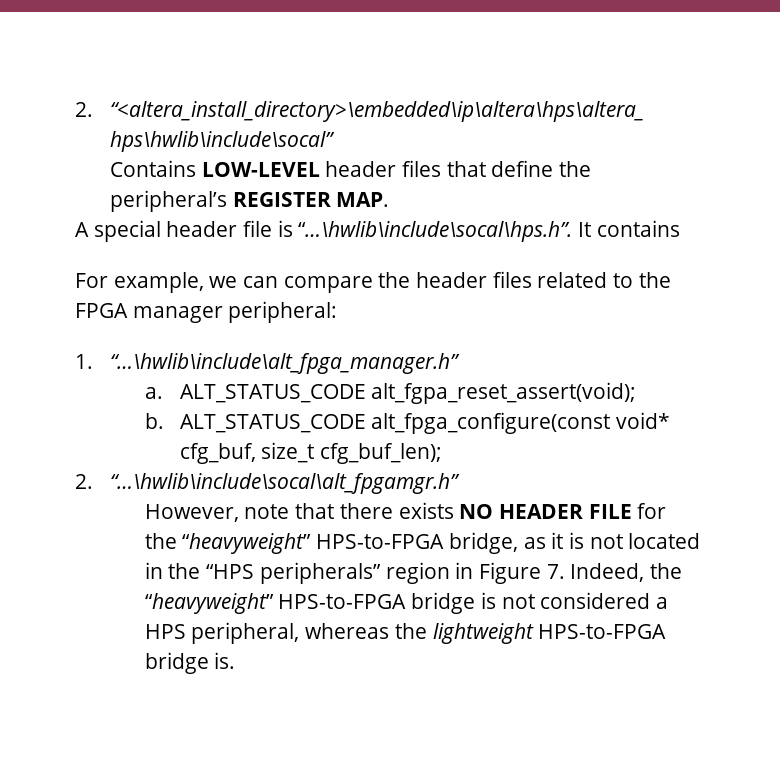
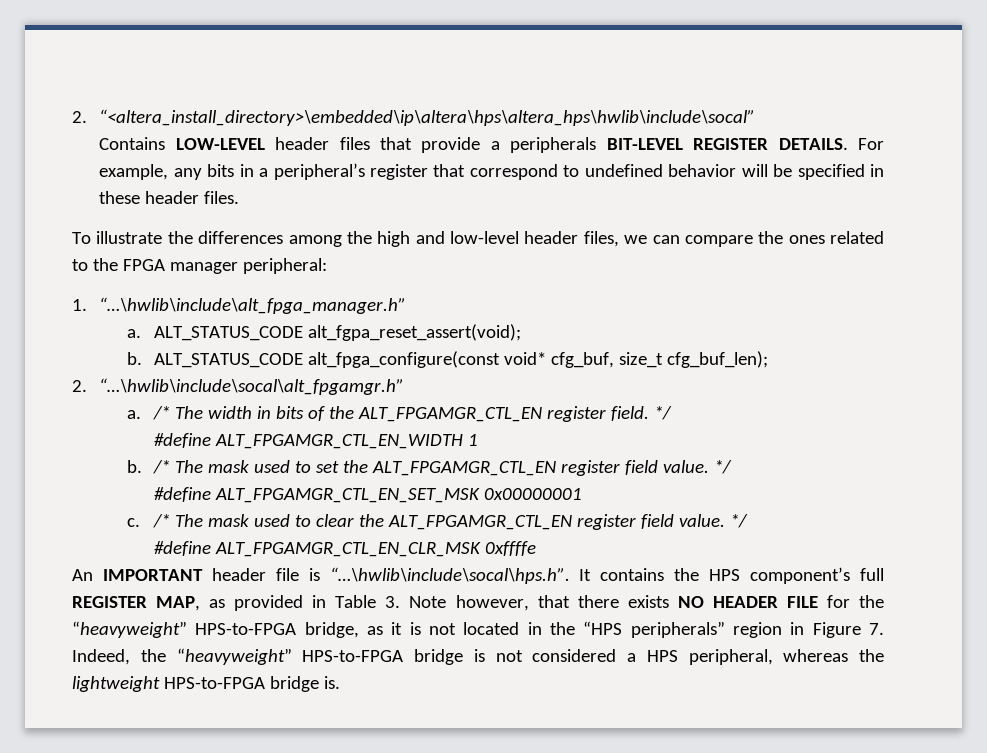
- Contains LOW-LEVEL header files that define the peripheral’s REGISTER MAP.
- A special header file is “…\hwlib\include\socal\hps.h”. It contains
- For example, we can compare the header files related to the FPGA manager peripheral:
+ Contains LOW-LEVEL header files that provide a peripherals BIT-LEVEL REGISTER DETAILS. For example, any bits in a peripheral’s register that correspond to undefined behavior will be specified in these header files.
+ To illustrate the differences among the high and low-level header files, we can compare the ones related to the FPGA manager peripheral:
- However, note that there exists NO HEADER FILE for the “heavyweight” HPS-to-FPGA bridge, as it is not located in the “HPS peripherals” region in Figure 7. Indeed, the “heavyweight” HPS-to-FPGA bridge is not considered a HPS peripheral, whereas the lightweight HPS-to-FPGA bridge is.
+ a. /* The width in bits of the ALT_FPGAMGR_CTL_EN register field. */
+ #define ALT_FPGAMGR_CTL_EN_WIDTH 1
+ b. /* The mask used to set the ALT_FPGAMGR_CTL_EN register field value. */
+ #define ALT_FPGAMGR_CTL_EN_SET_MSK 0x00000001
+ c. /* The mask used to clear the ALT_FPGAMGR_CTL_EN register field value. */
+ #define ALT_FPGAMGR_CTL_EN_CLR_MSK 0xffffe
+ An IMPORTANT header file is “…\hwlib\include\socal\hps.h”. It contains the HPS component’s full REGISTER MAP, as provided in Table 3. Note however, that there exists NO HEADER FILE for the “heavyweight” HPS-to-FPGA bridge, as it is not located in the “HPS peripherals” region in Figure 7. Indeed, the “heavyweight” HPS-to-FPGA bridge is not considered a HPS peripheral, whereas the lightweight HPS-to-FPGA bridge is.

